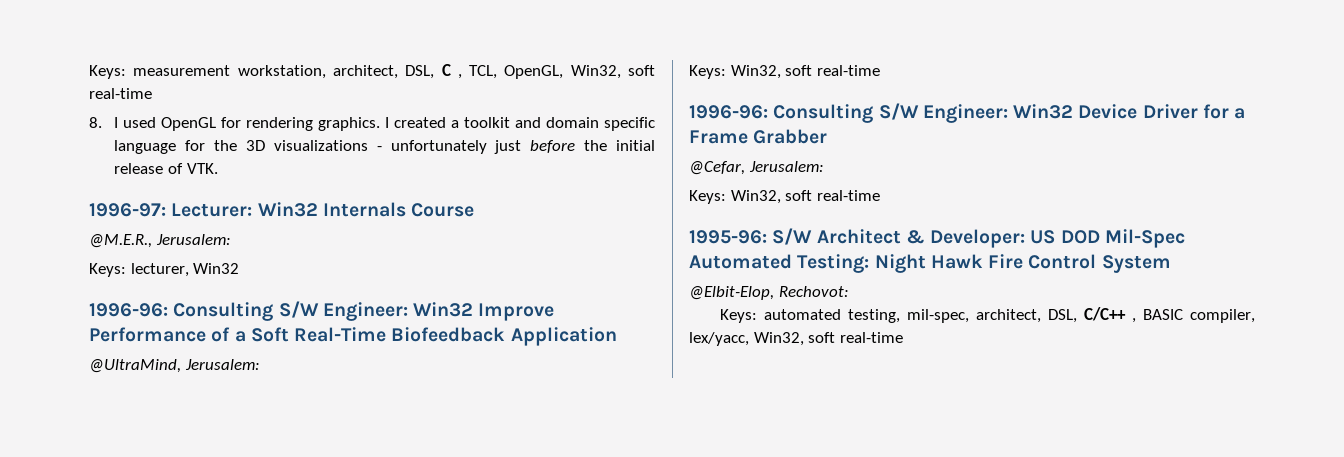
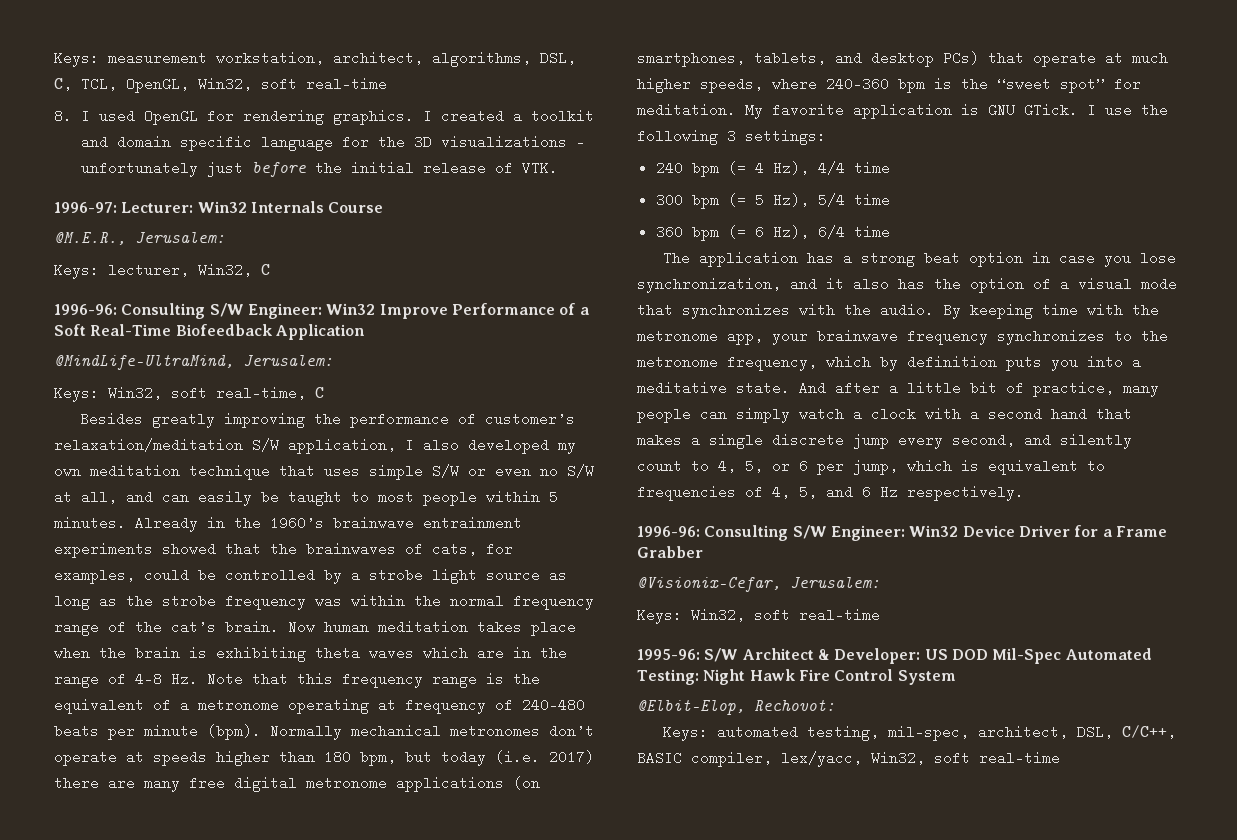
- Keys: measurement workstation, architect, DSL, C , TCL, OpenGL, Win32, soft real-time
+ Keys: measurement workstation, architect, algorithms, DSL, C, TCL, OpenGL, Win32, soft real-time
- Keys: lecturer, Win32
+ Keys: lecturer, Win32, C
- @UltraMind, Jerusalem:
- Keys: Win32, soft real-time
+ @MindLife-UltraMind, Jerusalem:
+ Keys: Win32, soft real-time, C
+ Besides greatly improving the performance of customer’s relaxation/meditation S/W application, I also developed my own meditation technique that uses simple S/W or even no S/W at all, and can easily be taught to most people within 5 minutes. Already in the 1960’s brainwave entrainment experiments showed that the brainwaves of cats, for examples, could be controlled by a strobe light source as long as the strobe frequency was within the normal frequency range of the cat’s brain. Now human meditation takes place when the brain is exhibiting theta waves which are in the range of 4-8 Hz. Note that this frequency range is the equivalent of a metronome operating at frequency of 240-480 beats per minute (bpm). Normally mechanical metronomes don’t operate at speeds higher than 180 bpm, but today (i.e. 2017) there are many free digital metronome applications (on smartphones, tablets, and desktop PCs) that operate at much higher speeds, where 240-360 bpm is the “sweet spot” for meditation. My favorite application is GNU GTick. I use the following 3 settings:
+ 240 bpm (= 4 Hz), 4/4 time
+ 300 bpm (= 5 Hz), 5/4 time
+ 360 bpm (= 6 Hz), 6/4 time
+ The application has a strong beat option in case you lose synchronization, and it also has the option of a visual mode that synchronizes with the audio. By keeping time with the metronome app, your brainwave frequency synchronizes to the metronome frequency, which by definition puts you into a meditative state. And after a little bit of practice, many people can simply watch a clock with a second hand that makes a single discrete jump every second, and silently count to 4, 5, or 6 per jump, which is equivalent to frequencies of 4, 5, and 6 Hz respectively.
- @Cefar, Jerusalem:
+ @Visionix-Cefar, Jerusalem:
- Keys: automated testing, mil-spec, architect, DSL, C/C++ , BASIC compiler, lex/yacc, Win32, soft real-time
+ Keys: automated testing, mil-spec, architect, DSL, C/C++, BASIC compiler, lex/yacc, Win32, soft real-time

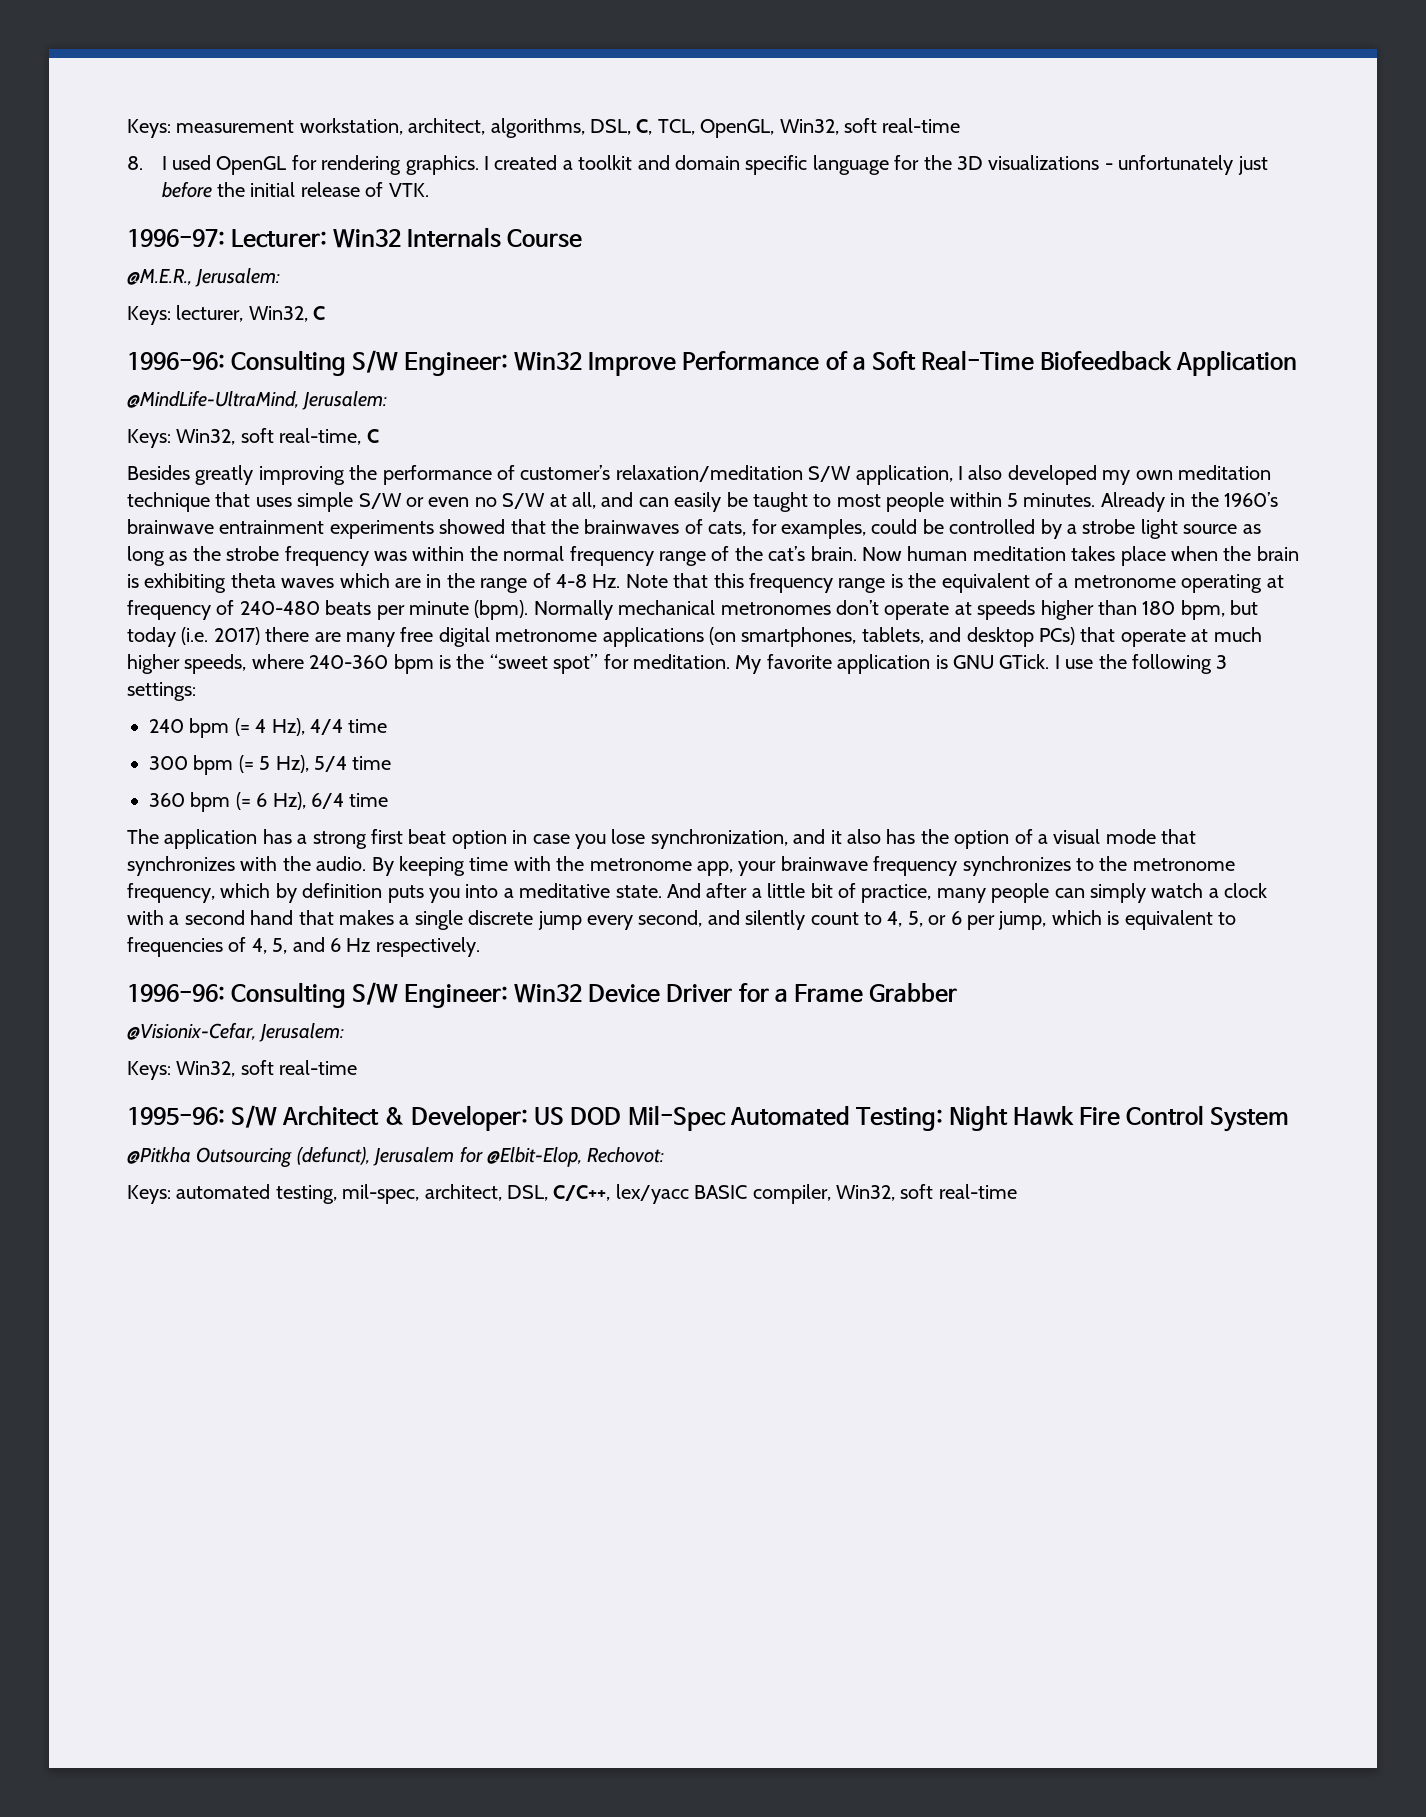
- The application has a strong beat option in case you lose synchronization, and it also has the option of a visual mode that synchronizes with the audio.
+ The application has a strong first beat option in case you lose synchronization, and it also has the option of a visual mode that synchronizes with the audio.
- @Elbit-Elop, Rechovot:
+ @Pitkha Outsourcing (defunct), Jerusalem for @Elbit-Elop, Rechovot:
- Keys: automated testing, mil-spec, architect, DSL, C/C++, BASIC compiler, lex/yacc, Win32, soft real-time
+ Keys: automated testing, mil-spec, architect, DSL, C/C++, lex/yacc BASIC compiler, Win32, soft real-time

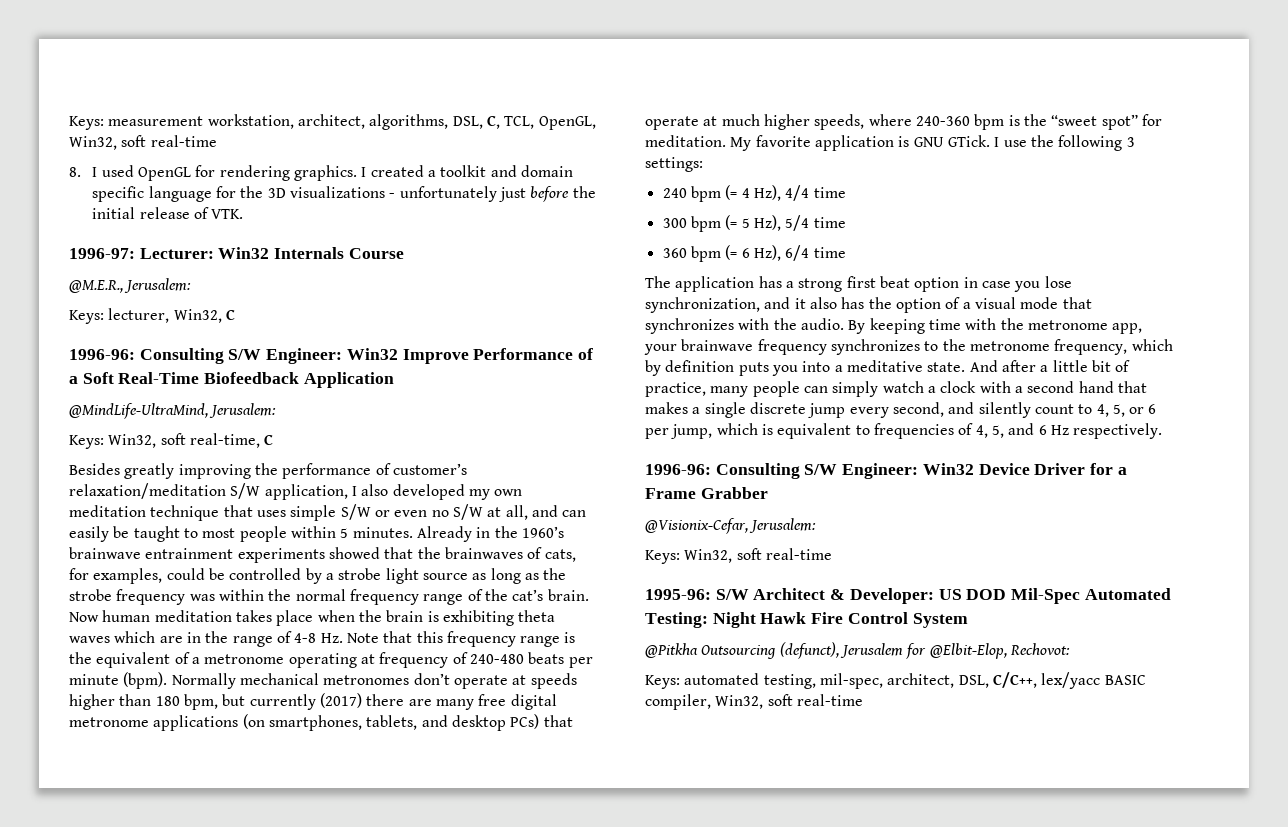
- Normally mechanical metronomes don’t operate at speeds higher than 180 bpm, but today (i.e. 2017) there are many free digital metronome applications (on smartphones, tablets, and desktop PCs) that operate at much higher speeds, where 240-360 bpm is the “sweet spot” for meditation.
+ Normally mechanical metronomes don’t operate at speeds higher than 180 bpm, but currently (2017) there are many free digital metronome applications (on smartphones, tablets, and desktop PCs) that operate at much higher speeds, where 240-360 bpm is the “sweet spot” for meditation.

